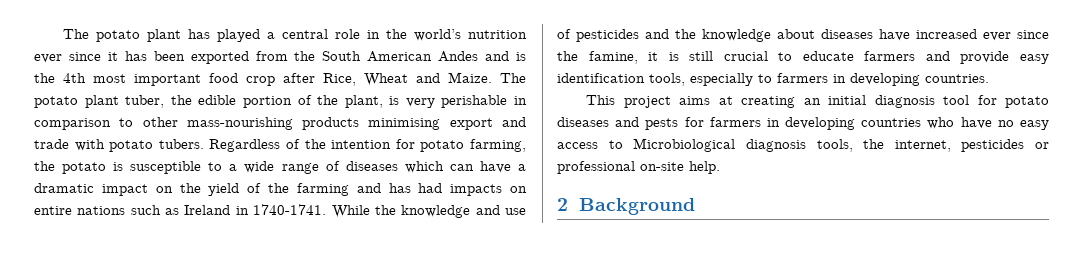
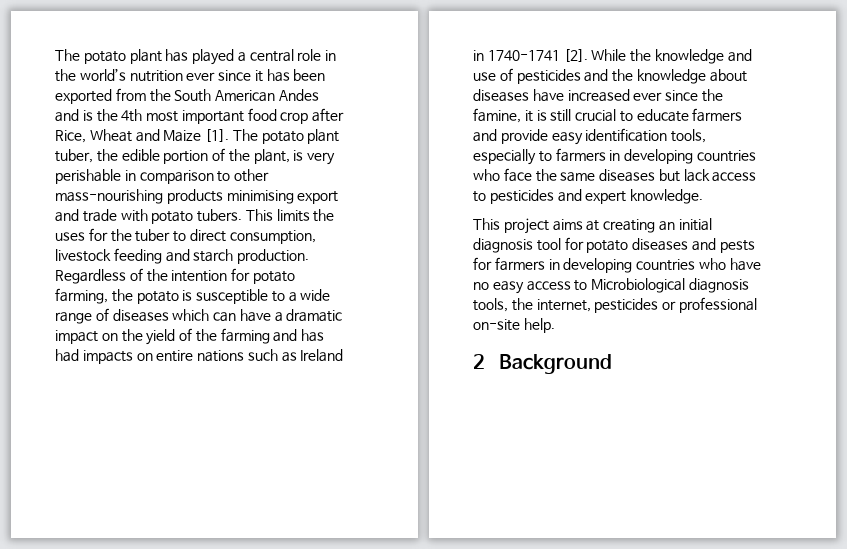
- The potato plant has played a central role in the world’s nutrition ever since it has been exported from the South American Andes and is the 4th most important food crop after Rice, Wheat and Maize.
+ The potato plant has played a central role in the world’s nutrition ever since it has been exported from the South American Andes and is the 4th most important food crop after Rice, Wheat and Maize [1].
+ This limits the uses for the tuber to direct consumption, livestock feeding and starch production.
- Regardless of the intention for potato farming, the potato is susceptible to a wide range of diseases which can have a dramatic impact on the yield of the farming and has had impacts on entire nations such as Ireland in 1740-1741.
+ Regardless of the intention for potato farming, the potato is susceptible to a wide range of diseases which can have a dramatic impact on the yield of the farming and has had impacts on entire nations such as Ireland in 1740-1741 [2].
- While the knowledge and use of pesticides and the knowledge about diseases have increased ever since the famine, it is still crucial to educate farmers and provide easy identification tools, especially to farmers in developing countries.
+ While the knowledge and use of pesticides and the knowledge about diseases have increased ever since the famine, it is still crucial to educate farmers and provide easy identification tools, especially to farmers in developing countries who face the same diseases but lack access to pesticides and expert knowledge.

